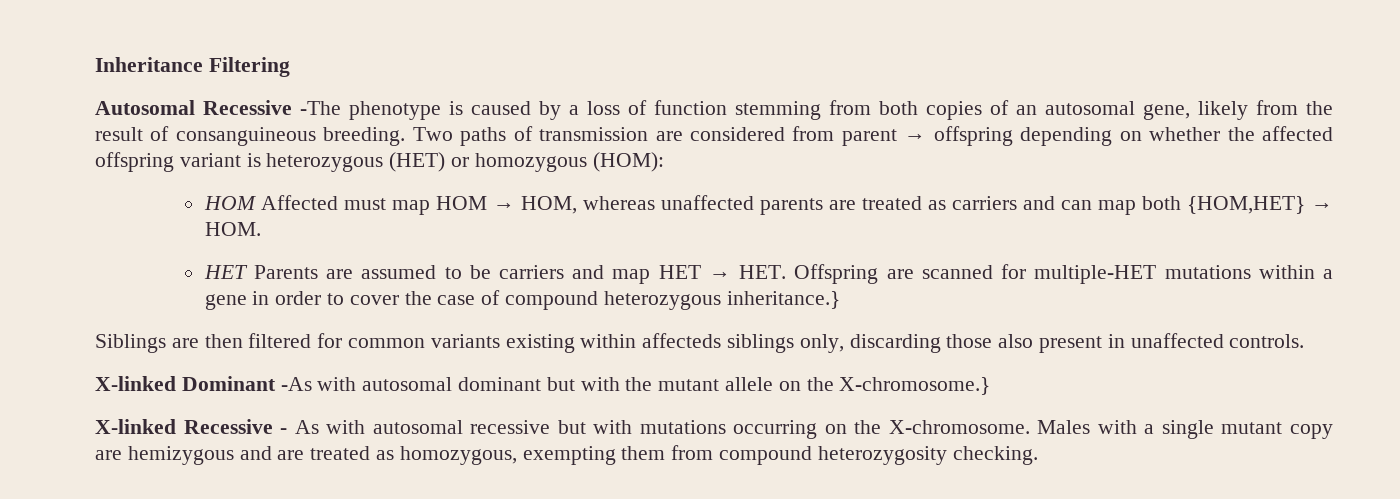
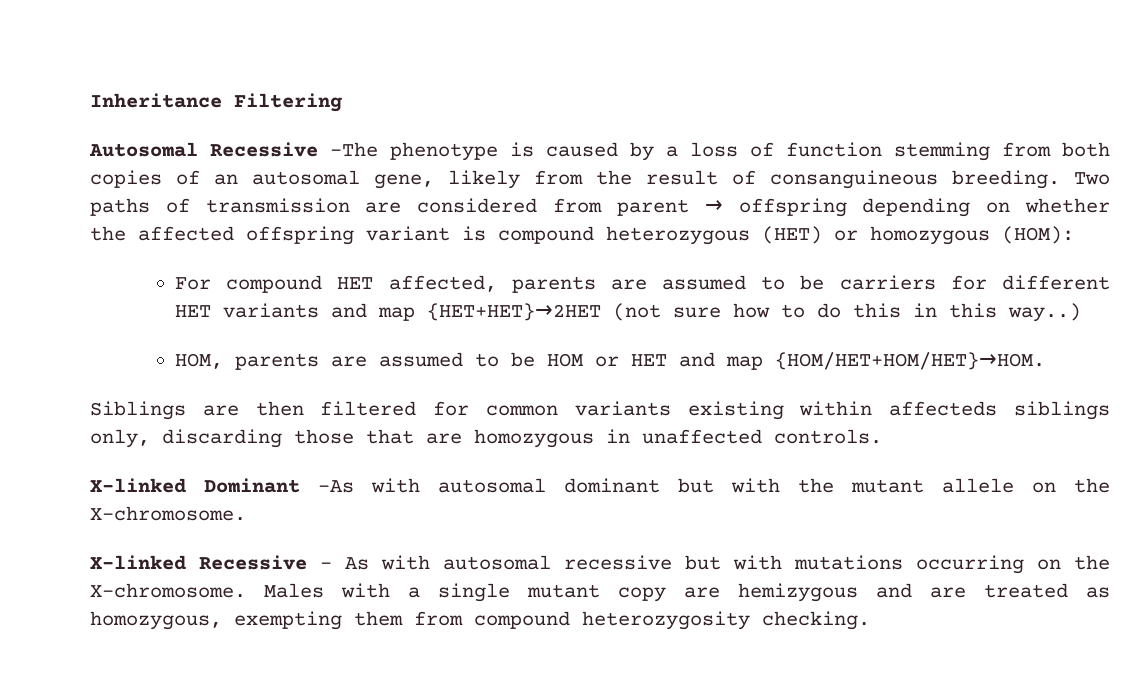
- Two paths of transmission are considered from parent → offspring depending on whether the affected offspring variant is heterozygous (HET) or homozygous (HOM):
+ Two paths of transmission are considered from parent → offspring depending on whether the affected offspring variant is compound heterozygous (HET) or homozygous (HOM):
- HOM Affected must map HOM → HOM, whereas unaffected parents are treated as carriers and can map both {HOM,HET} → HOM.
- HET Parents are assumed to be carriers and map HET → HET. Offspring are scanned for multiple-HET mutations within a gene in order to cover the case of compound heterozygous inheritance.}
+ For compound HET affected, parents are assumed to be carriers for different HET variants and map {HET+HET}→2HET (not sure how to do this in this way..)
+ HOM, parents are assumed to be HOM or HET and map {HOM/HET+HOM/HET}→HOM.
- Siblings are then filtered for common variants existing within affecteds siblings only, discarding those also present in unaffected controls.
+ Siblings are then filtered for common variants existing within affecteds siblings only, discarding those that are homozygous in unaffected controls.
- X-linked Dominant -As with autosomal dominant but with the mutant allele on the X-chromosome.}
+ X-linked Dominant -As with autosomal dominant but with the mutant allele on the X-chromosome.

